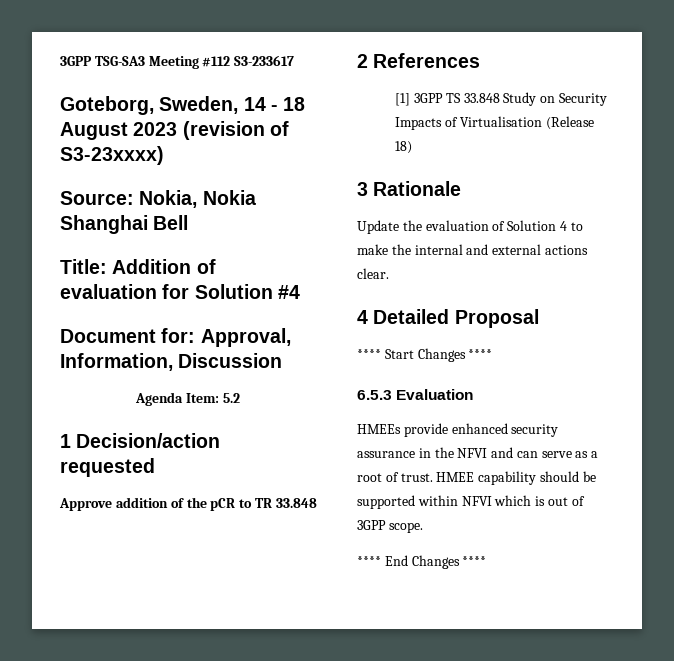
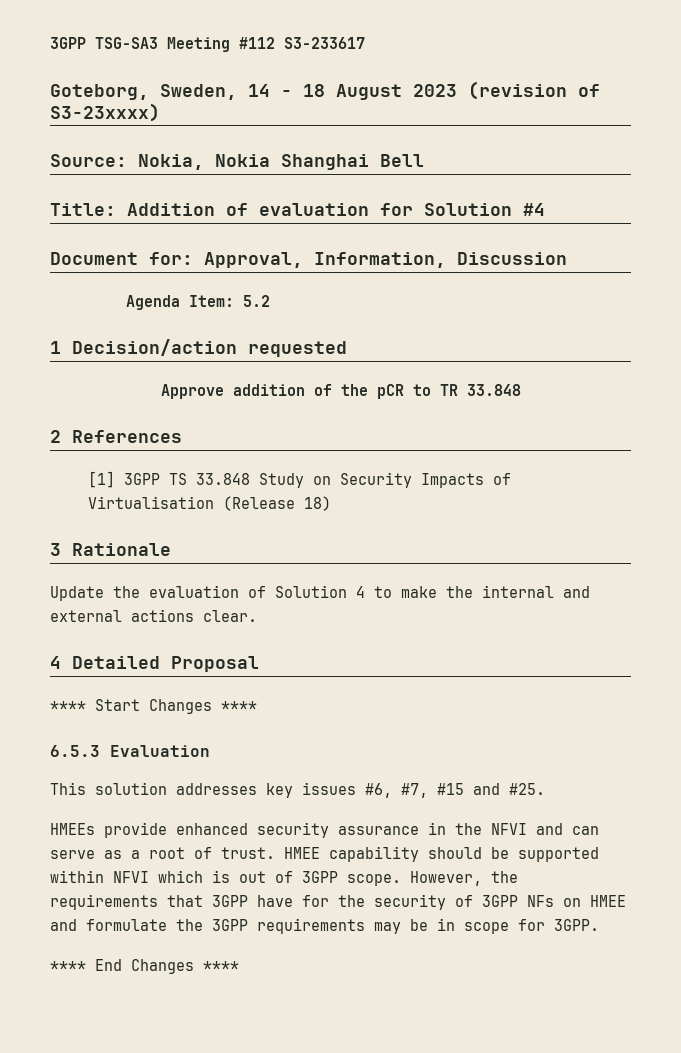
+ This solution addresses key issues #6, #7, #15 and #25.
+ However, the requirements that 3GPP have for the security of 3GPP NFs on HMEE and formulate the 3GPP requirements may be in scope for 3GPP.

